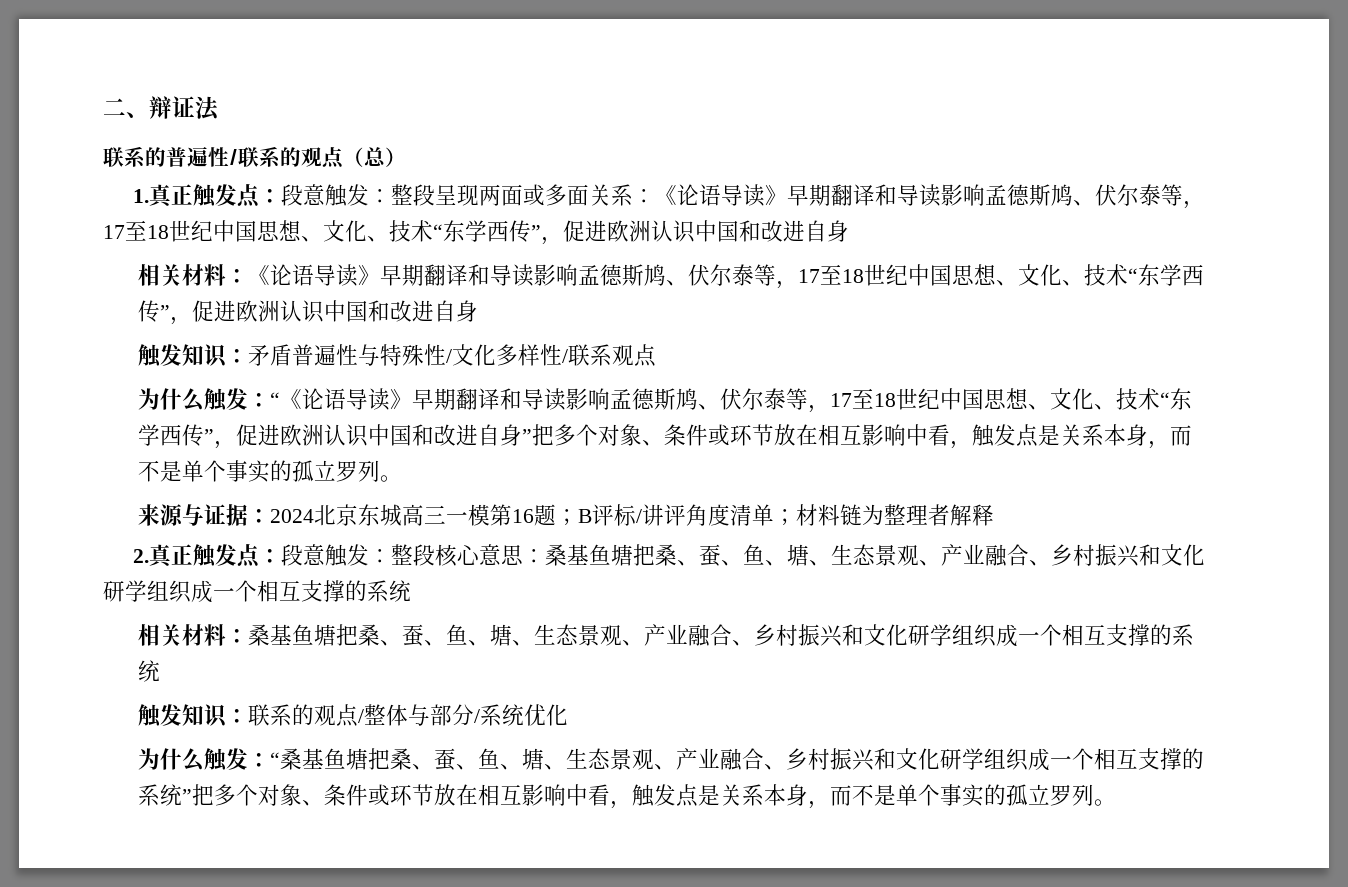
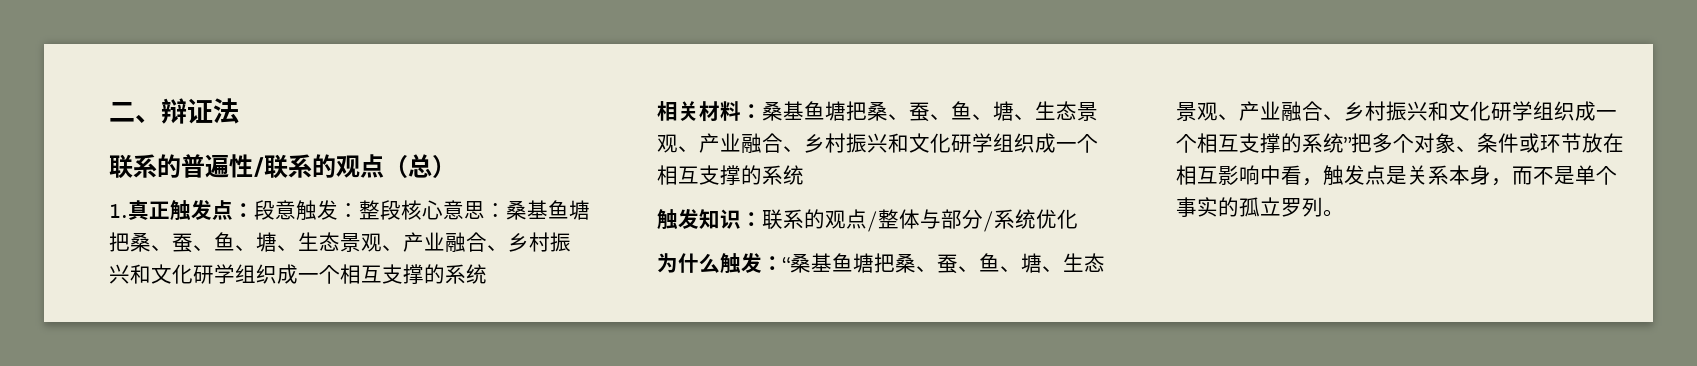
- 1.真正触发点：段意触发：整段呈现两面或多面关系：《论语导读》早期翻译和导读影响孟德斯鸠、伏尔泰等，17至18世纪中国思想、文化、技术“东学西传”，促进欧洲认识中国和改进自身
- 相关材料：《论语导读》早期翻译和导读影响孟德斯鸠、伏尔泰等，17至18世纪中国思想、文化、技术“东学西传”，促进欧洲认识中国和改进自身
- 触发知识：矛盾普遍性与特殊性/文化多样性/联系观点
- 为什么触发：“《论语导读》早期翻译和导读影响孟德斯鸠、伏尔泰等，17至18世纪中国思想、文化、技术“东学西传”，促进欧洲认识中国和改进自身”把多个对象、条件或环节放在相互影响中看，触发点是关系本身，而不是单个事实的孤立罗列。
- 来源与证据：2024北京东城高三一模第16题；B评标/讲评角度清单；材料链为整理者解释
- 2.真正触发点：段意触发：整段核心意思：桑基鱼塘把桑、蚕、鱼、塘、生态景观、产业融合、乡村振兴和文化研学组织成一个相互支撑的系统
+ 1.真正触发点：段意触发：整段核心意思：桑基鱼塘把桑、蚕、鱼、塘、生态景观、产业融合、乡村振兴和文化研学组织成一个相互支撑的系统

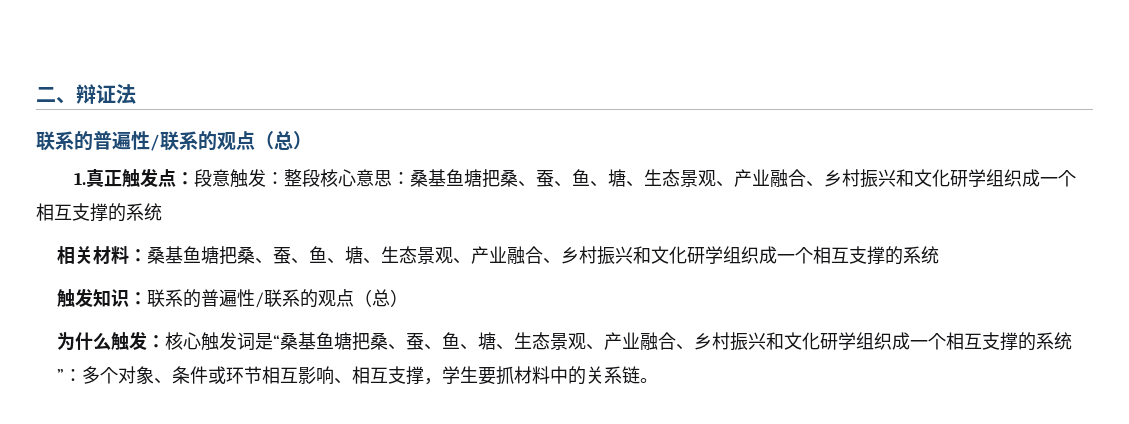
- 触发知识：联系的观点/整体与部分/系统优化
+ 触发知识：联系的普遍性/联系的观点（总）
- 为什么触发：“桑基鱼塘把桑、蚕、鱼、塘、生态景观、产业融合、乡村振兴和文化研学组织成一个相互支撑的系统”把多个对象、条件或环节放在相互影响中看，触发点是关系本身，而不是单个事实的孤立罗列。
+ 为什么触发：核心触发词是“桑基鱼塘把桑、蚕、鱼、塘、生态景观、产业融合、乡村振兴和文化研学组织成一个相互支撑的系统”：多个对象、条件或环节相互影响、相互支撑，学生要抓材料中的关系链。

